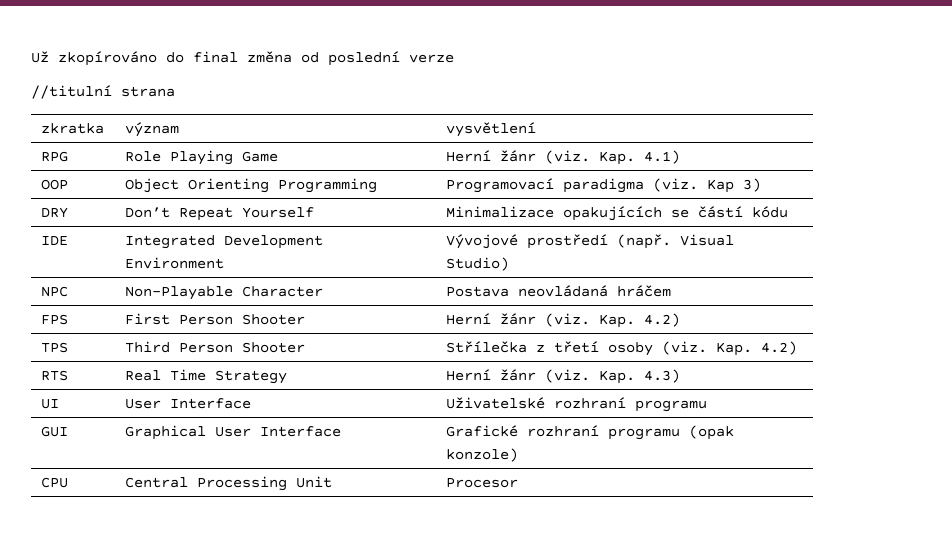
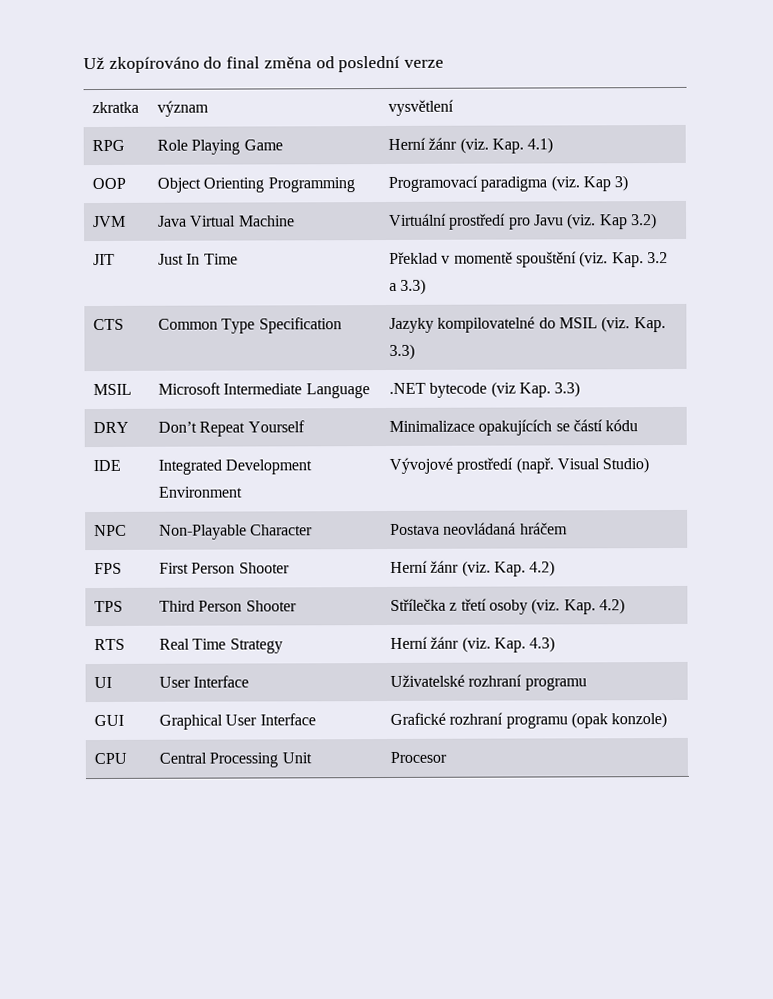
- //titulní strana
+ JVM | Java Virtual Machine | Virtuální prostředí pro Javu (viz. Kap 3.2)
+ JIT | Just In Time | Překlad v momentě spouštění (viz. Kap. 3.2 a 3.3)
+ CTS | Common Type Specification | Jazyky kompilovatelné do MSIL (viz. Kap. 3.3)
+ MSIL | Microsoft Intermediate Language | .NET bytecode (viz Kap. 3.3)

